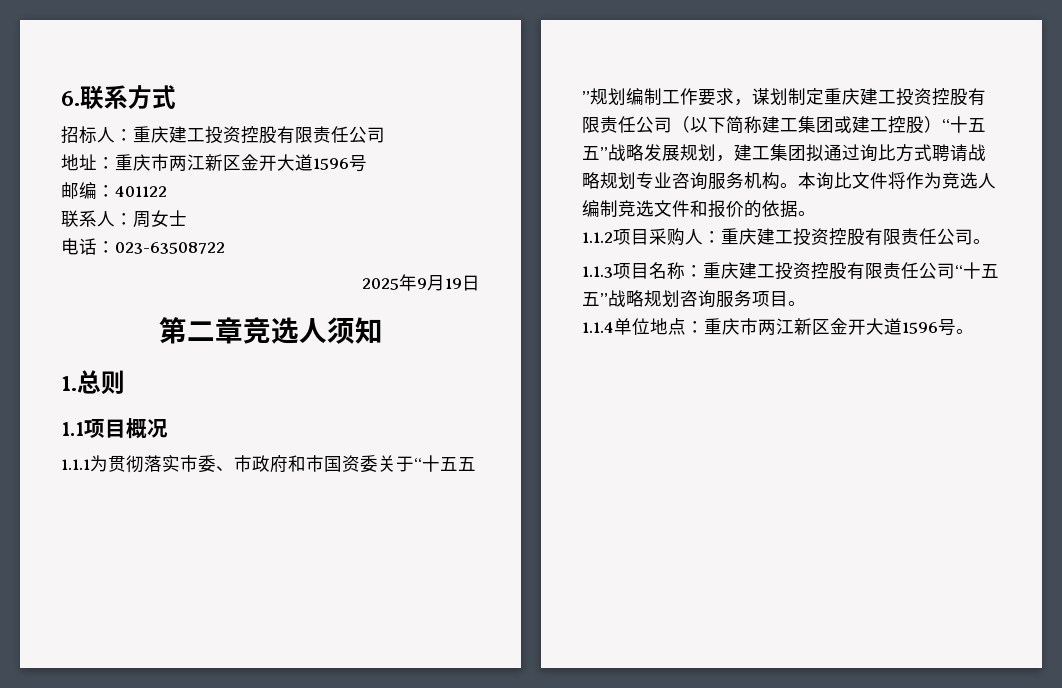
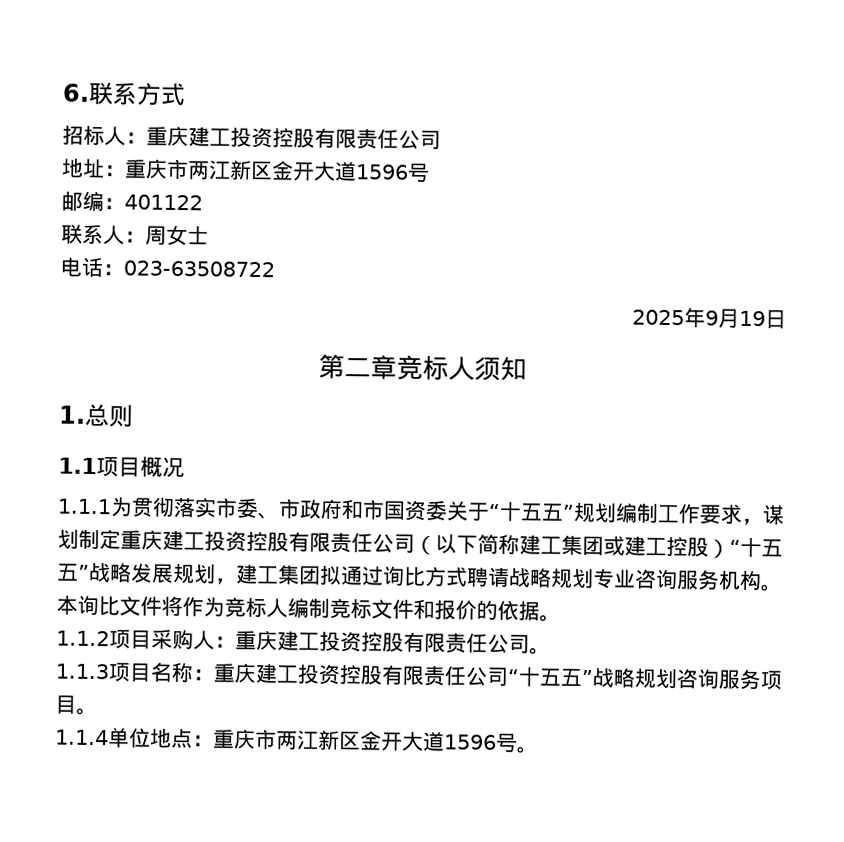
- 第二章竞选人须知
+ 第二章竞标人须知
- 本询比文件将作为竞选人编制竞选文件和报价的依据。
+ 本询比文件将作为竞标人编制竞标文件和报价的依据。

